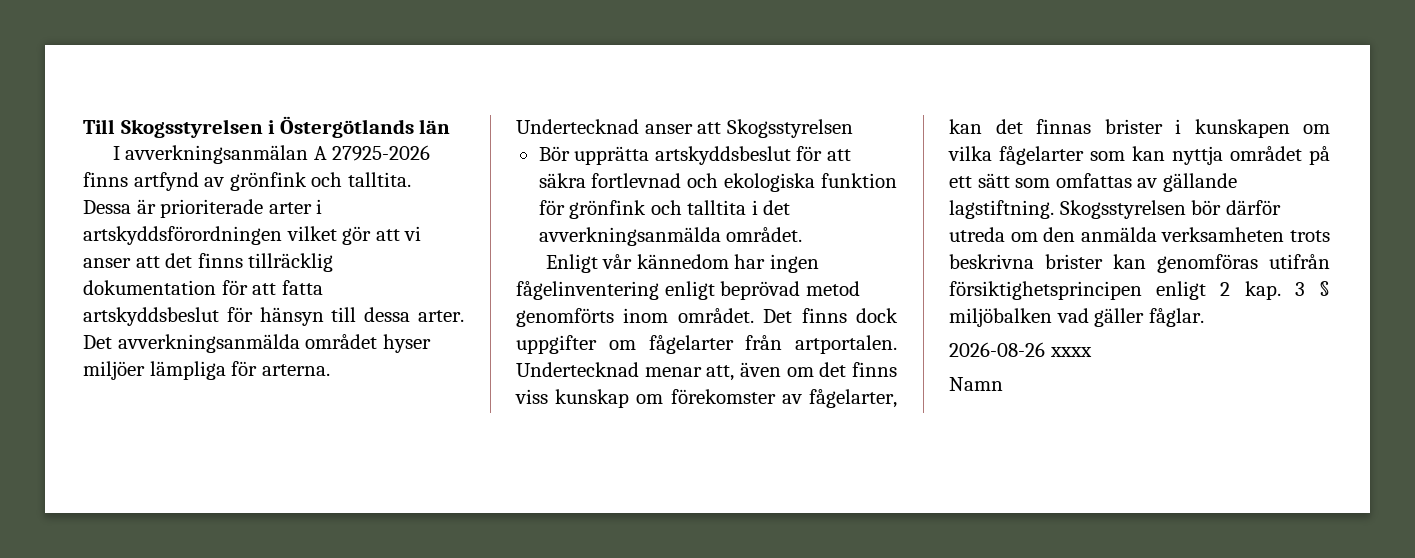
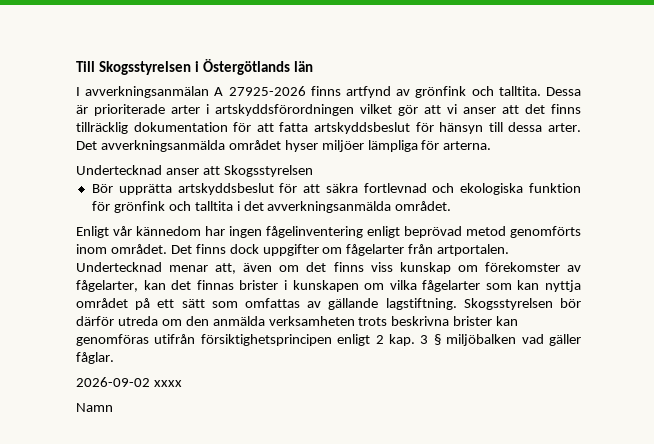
- 2026-08-26 xxxx
+ 2026-09-02 xxxx

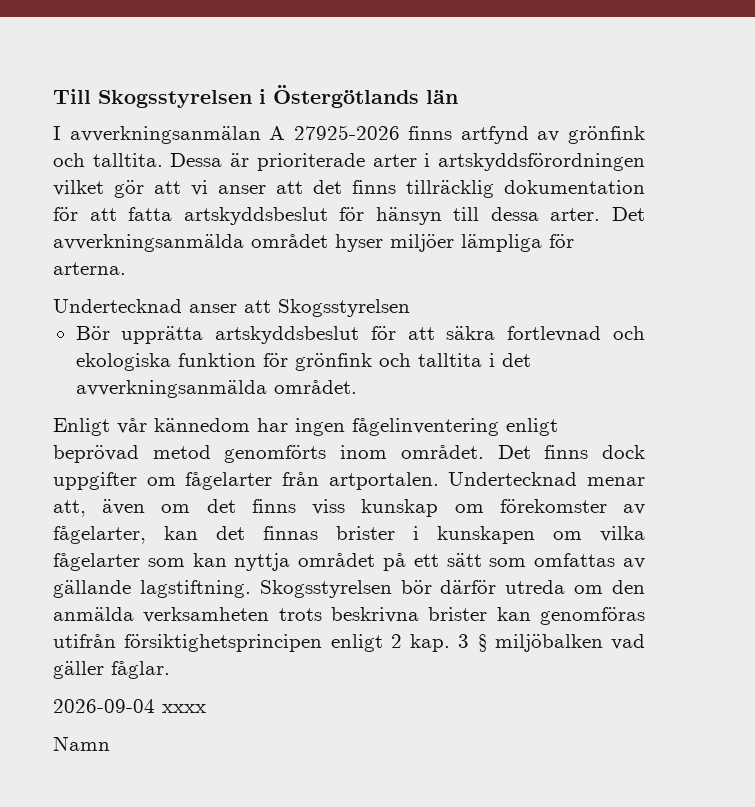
- 2026-09-02 xxxx
+ 2026-09-04 xxxx

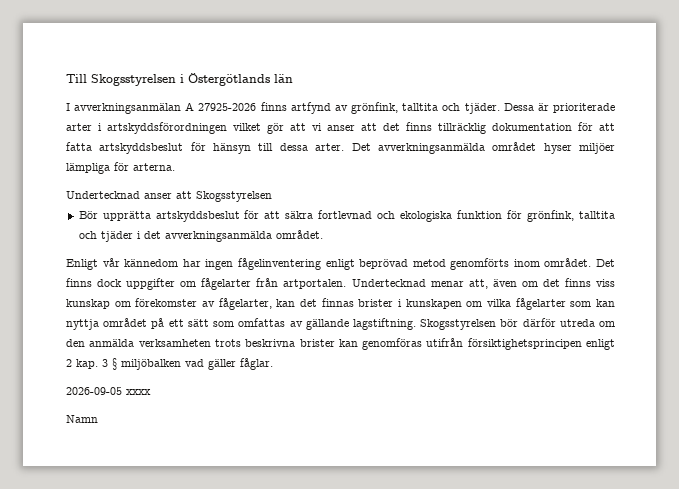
- I avverkningsanmälan A 27925-2026 finns artfynd av grönfink och talltita.
+ I avverkningsanmälan A 27925-2026 finns artfynd av grönfink, talltita och tjäder.
- Bör upprätta artskyddsbeslut för att säkra fortlevnad och ekologiska funktion för grönfink och talltita i det avverkningsanmälda området.
+ Bör upprätta artskyddsbeslut för att säkra fortlevnad och ekologiska funktion för grönfink, talltita och tjäder i det avverkningsanmälda området.
- 2026-09-04 xxxx
+ 2026-09-05 xxxx

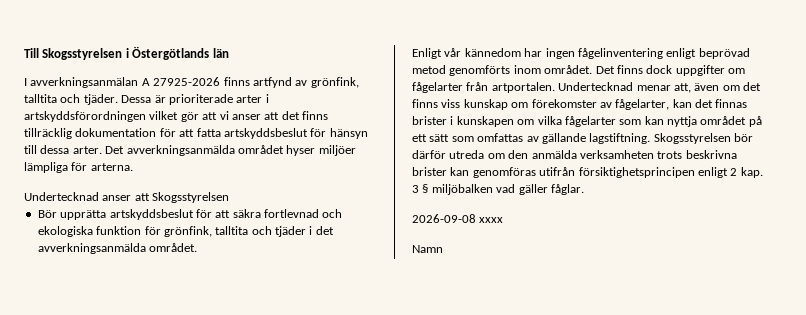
- 2026-09-05 xxxx
+ 2026-09-08 xxxx

